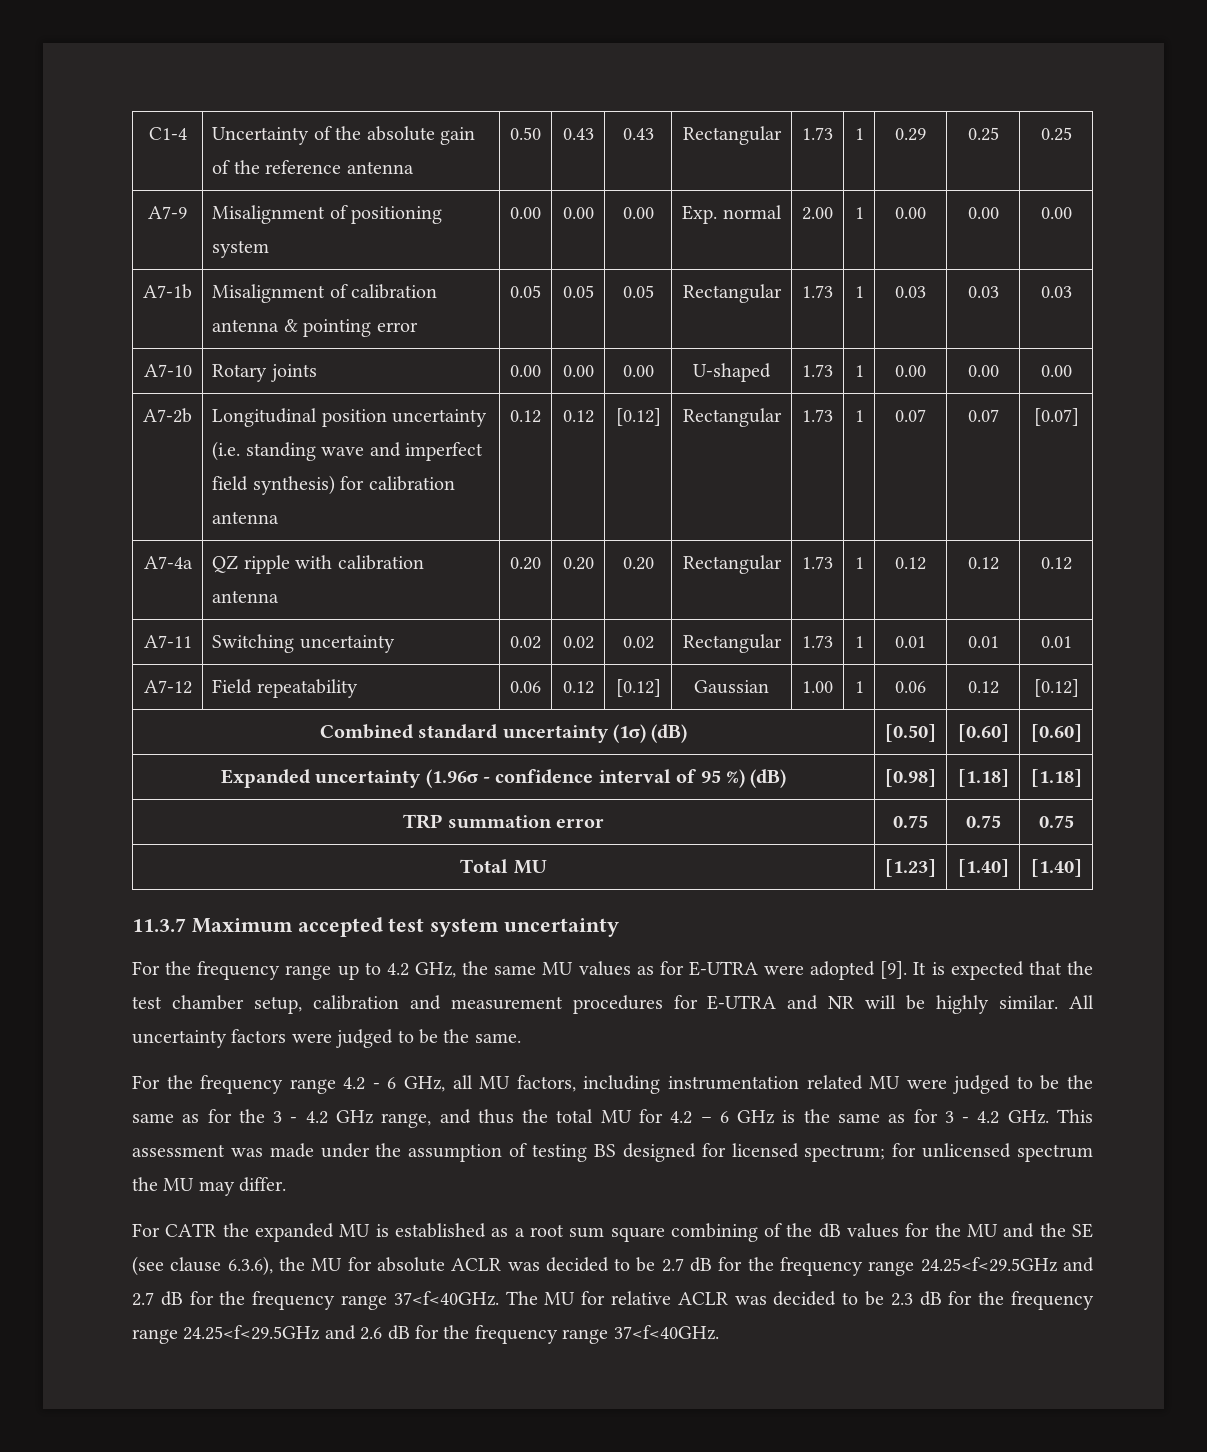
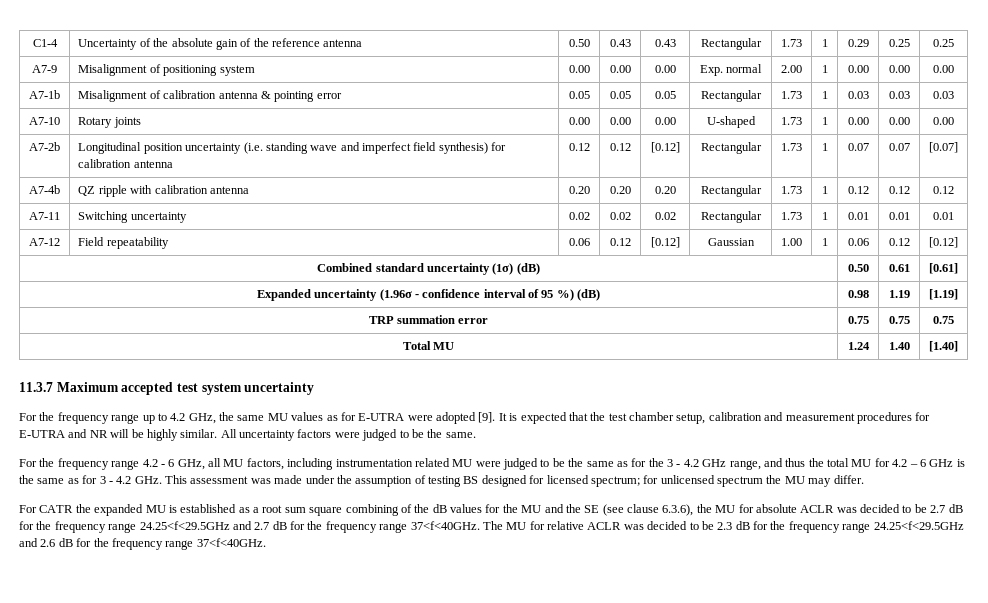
- A7-4a | QZ ripple with calibration antenna | 0.20 | 0.20 | 0.20 | Rectangular | 1.73 | 1 | 0.12 | 0.12 | 0.12
+ A7-4b | QZ ripple with calibration antenna | 0.20 | 0.20 | 0.20 | Rectangular | 1.73 | 1 | 0.12 | 0.12 | 0.12
- Combined standard uncertainty (1σ) (dB) | [0.50] | [0.60] | [0.60]
+ Combined standard uncertainty (1σ) (dB) | 0.50 | 0.61 | [0.61]
- Expanded uncertainty (1.96σ - confidence interval of 95 %) (dB) | [0.98] | [1.18] | [1.18]
+ Expanded uncertainty (1.96σ - confidence interval of 95 %) (dB) | 0.98 | 1.19 | [1.19]
- Total MU | [1.23] | [1.40] | [1.40]
+ Total MU | 1.24 | 1.40 | [1.40]

